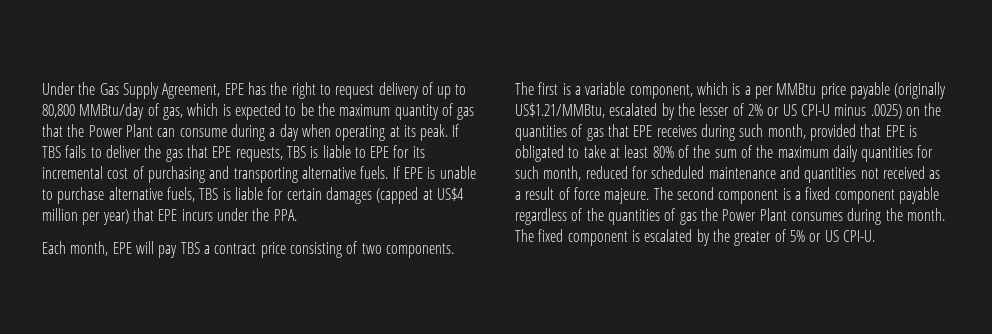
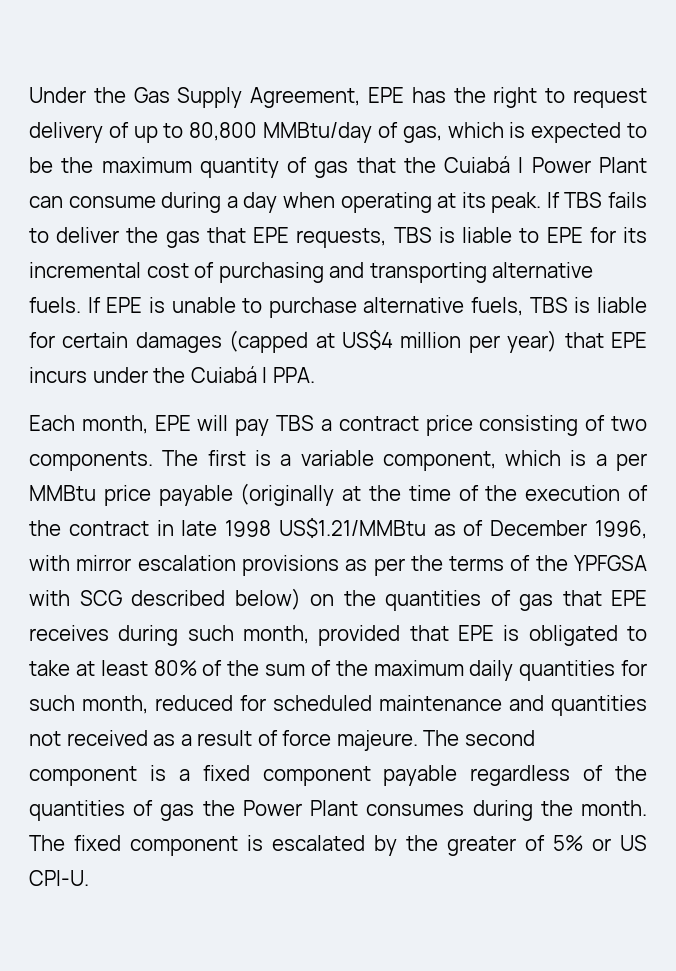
- Under the Gas Supply Agreement, EPE has the right to request delivery of up to 80,800 MMBtu/day of gas, which is expected to be the maximum quantity of gas that the Power Plant can consume during a day when operating at its peak.
+ Under the Gas Supply Agreement, EPE has the right to request delivery of up to 80,800 MMBtu/day of gas, which is expected to be the maximum quantity of gas that the Cuiabá I Power Plant can consume during a day when operating at its peak.
- If EPE is unable to purchase alternative fuels, TBS is liable for certain damages (capped at US$4 million per year) that EPE incurs under the PPA.
+ If EPE is unable to purchase alternative fuels, TBS is liable for certain damages (capped at US$4 million per year) that EPE incurs under the Cuiabá I PPA.
- The first is a variable component, which is a per MMBtu price payable (originally US$1.21/MMBtu, escalated by the lesser of 2% or US CPI-U minus .0025) on the quantities of gas that EPE receives during such month, provided that EPE is obligated to take at least 80% of the sum of the maximum daily quantities for such month, reduced for scheduled maintenance and quantities not received as a result of force majeure.
+ The first is a variable component, which is a per MMBtu price payable (originally at the time of the execution of the contract in late 1998 US$1.21/MMBtu as of December 1996, with mirror escalation provisions as per the terms of the YPFGSA with SCG described below) on the quantities of gas that EPE receives during such month, provided that EPE is obligated to take at least 80% of the sum of the maximum daily quantities for such month, reduced for scheduled maintenance and quantities not received as a result of force majeure.

